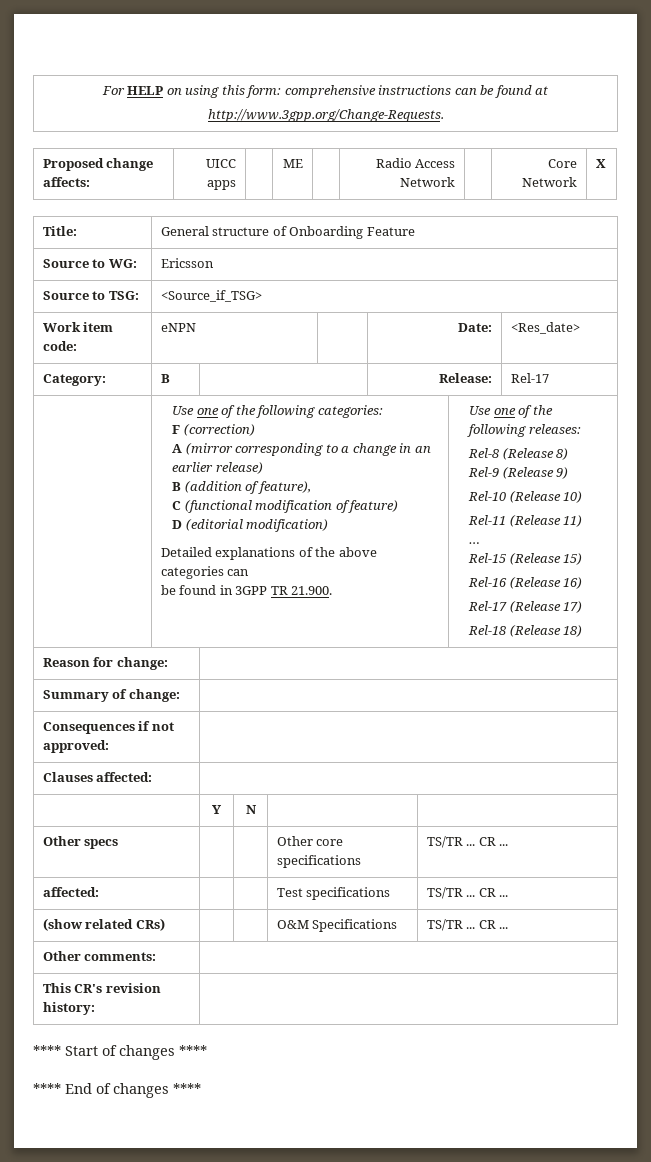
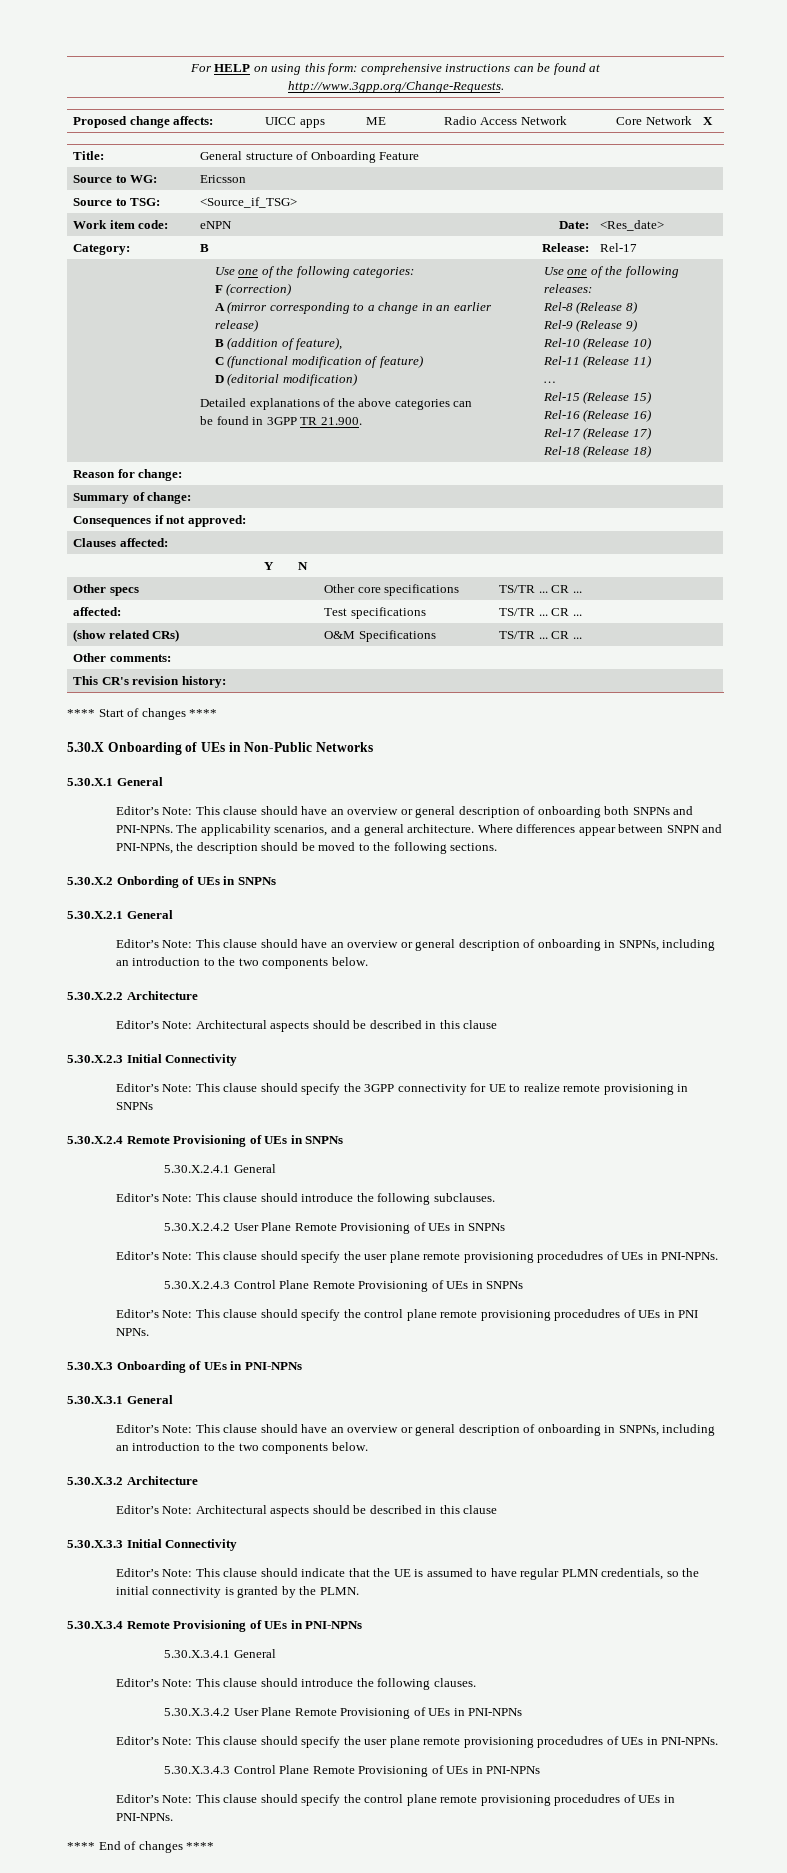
+ 5.30.X Onboarding of UEs in Non-Public Networks
+ 5.30.X.1 General
+ Editor’s Note: This clause should have an overview or general description of onboarding both SNPNs and PNI-NPNs. The applicability scenarios, and a general architecture. Where differences appear between SNPN and PNI-NPNs, the description should be moved to the following sections.
+ 5.30.X.2 Onbording of UEs in SNPNs
+ 5.30.X.2.1 General
+ Editor’s Note: This clause should have an overview or general description of onboarding in SNPNs, including an introduction to the two components below.
+ 5.30.X.2.2 Architecture
+ Editor’s Note: Architectural aspects should be described in this clause
+ 5.30.X.2.3 Initial Connectivity
+ Editor’s Note: This clause should specify the 3GPP connectivity for UE to realize remote provisioning in SNPNs
+ 5.30.X.2.4 Remote Provisioning of UEs in SNPNs
+ 5.30.X.2.4.1 General
+ Editor’s Note: This clause should introduce the following subclauses.
+ 5.30.X.2.4.2 User Plane Remote Provisioning of UEs in SNPNs
+ Editor’s Note: This clause should specify the user plane remote provisioning procedudres of UEs in PNI-NPNs.
+ 5.30.X.2.4.3 Control Plane Remote Provisioning of UEs in SNPNs
+ Editor’s Note: This clause should specify the control plane remote provisioning procedudres of UEs in PNI NPNs.
+ 5.30.X.3 Onboarding of UEs in PNI-NPNs
+ 5.30.X.3.1 General
+ Editor’s Note: This clause should have an overview or general description of onboarding in SNPNs, including an introduction to the two components below.
+ 5.30.X.3.2 Architecture
+ Editor’s Note: Architectural aspects should be described in this clause
+ 5.30.X.3.3 Initial Connectivity
+ Editor’s Note: This clause should indicate that the UE is assumed to have regular PLMN credentials, so the initial connectivity is granted by the PLMN.
+ 5.30.X.3.4 Remote Provisioning of UEs in PNI-NPNs
+ 5.30.X.3.4.1 General
+ Editor’s Note: This clause should introduce the following clauses.
+ 5.30.X.3.4.2 User Plane Remote Provisioning of UEs in PNI-NPNs
+ Editor’s Note: This clause should specify the user plane remote provisioning procedudres of UEs in PNI-NPNs.
+ 5.30.X.3.4.3 Control Plane Remote Provisioning of UEs in PNI-NPNs
+ Editor’s Note: This clause should specify the control plane remote provisioning procedudres of UEs in PNI-NPNs.

